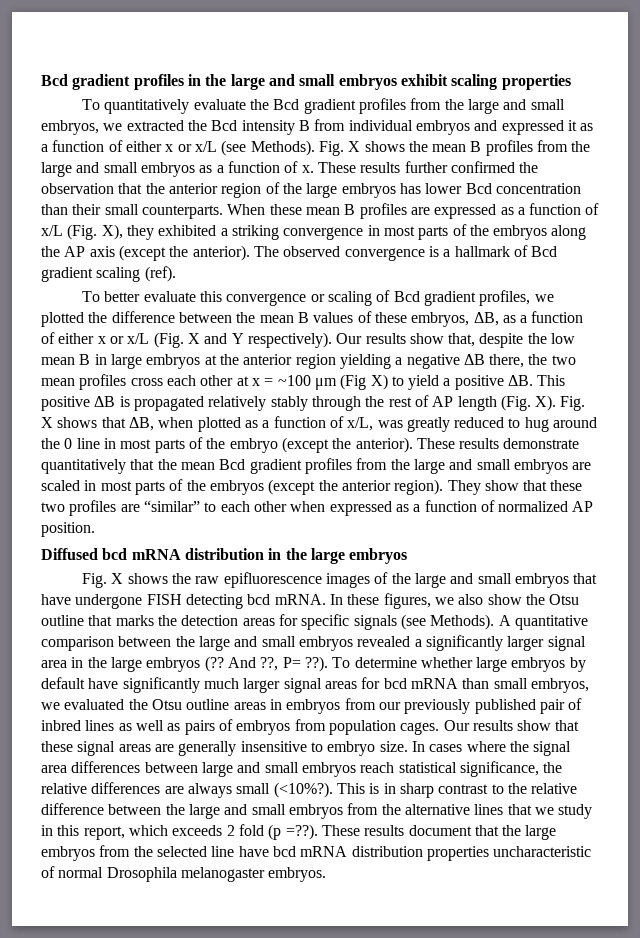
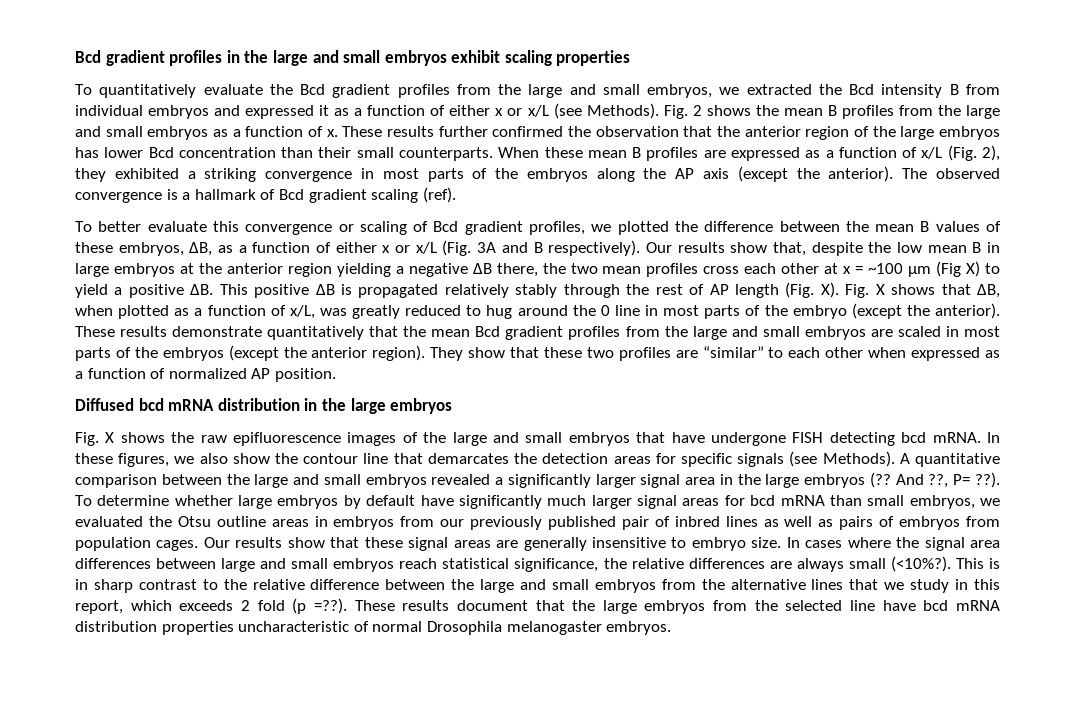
- Fig. X shows the mean B profiles from the large and small embryos as a function of x.
+ Fig. 2 shows the mean B profiles from the large and small embryos as a function of x.
- When these mean B profiles are expressed as a function of x/L (Fig. X), they exhibited a striking convergence in most parts of the embryos along the AP axis (except the anterior).
+ When these mean B profiles are expressed as a function of x/L (Fig. 2), they exhibited a striking convergence in most parts of the embryos along the AP axis (except the anterior).
- To better evaluate this convergence or scaling of Bcd gradient profiles, we plotted the difference between the mean B values of these embryos, ΔB, as a function of either x or x/L (Fig. X and Y respectively).
+ To better evaluate this convergence or scaling of Bcd gradient profiles, we plotted the difference between the mean B values of these embryos, ΔB, as a function of either x or x/L (Fig. 3A and B respectively).
- In these figures, we also show the Otsu outline that marks the detection areas for specific signals (see Methods).
+ In these figures, we also show the contour line that demarcates the detection areas for specific signals (see Methods).

